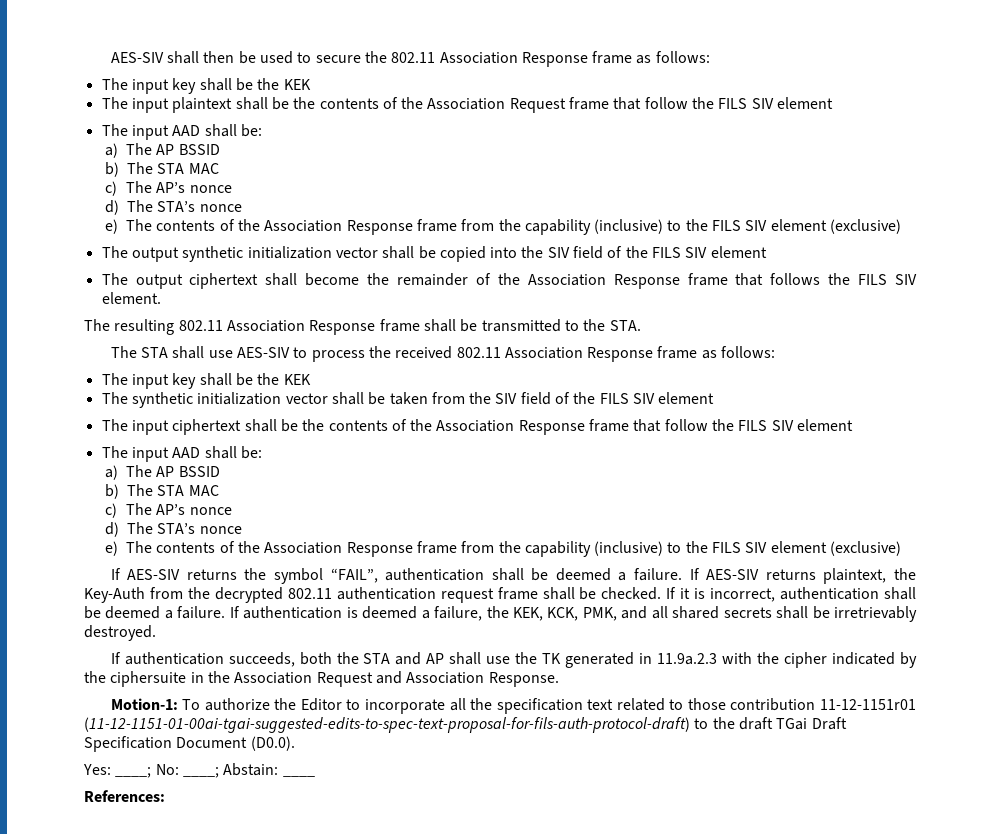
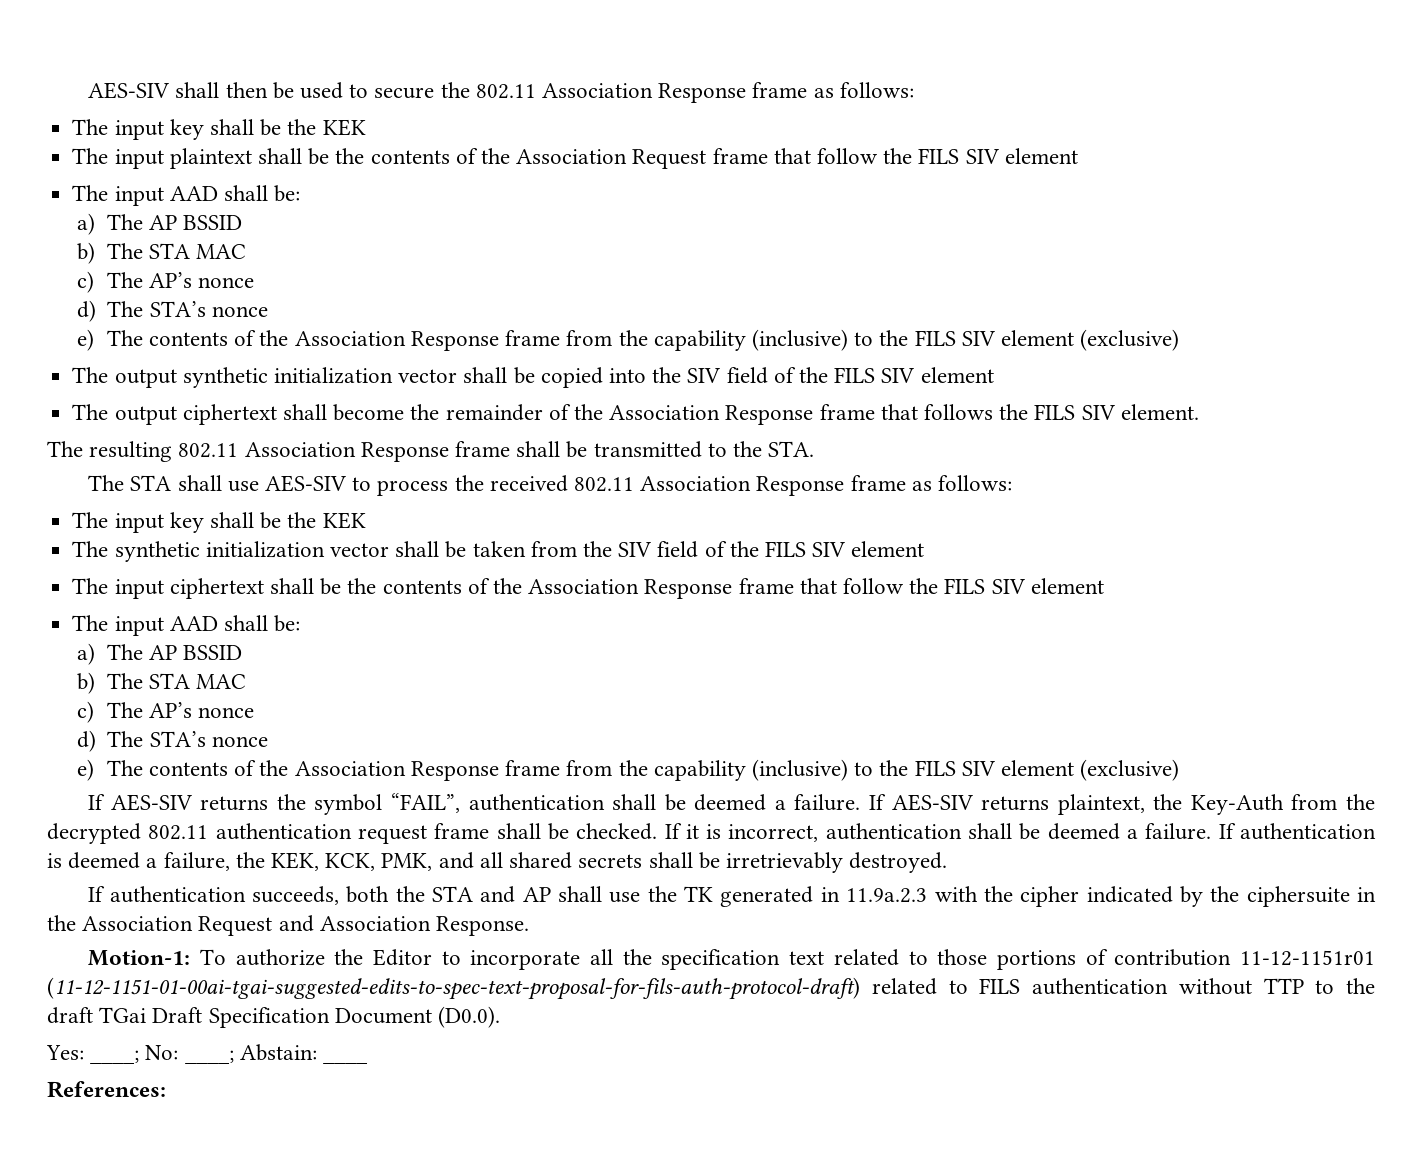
- Motion-1: To authorize the Editor to incorporate all the specification text related to those contribution 11-12-1151r01 (11-12-1151-01-00ai-tgai-suggested-edits-to-spec-text-proposal-for-fils-auth-protocol-draft) to the draft TGai Draft Specification Document (D0.0).
+ Motion-1: To authorize the Editor to incorporate all the specification text related to those portions of contribution 11-12-1151r01 (11-12-1151-01-00ai-tgai-suggested-edits-to-spec-text-proposal-for-fils-auth-protocol-draft) related to FILS authentication without TTP to the draft TGai Draft Specification Document (D0.0).

